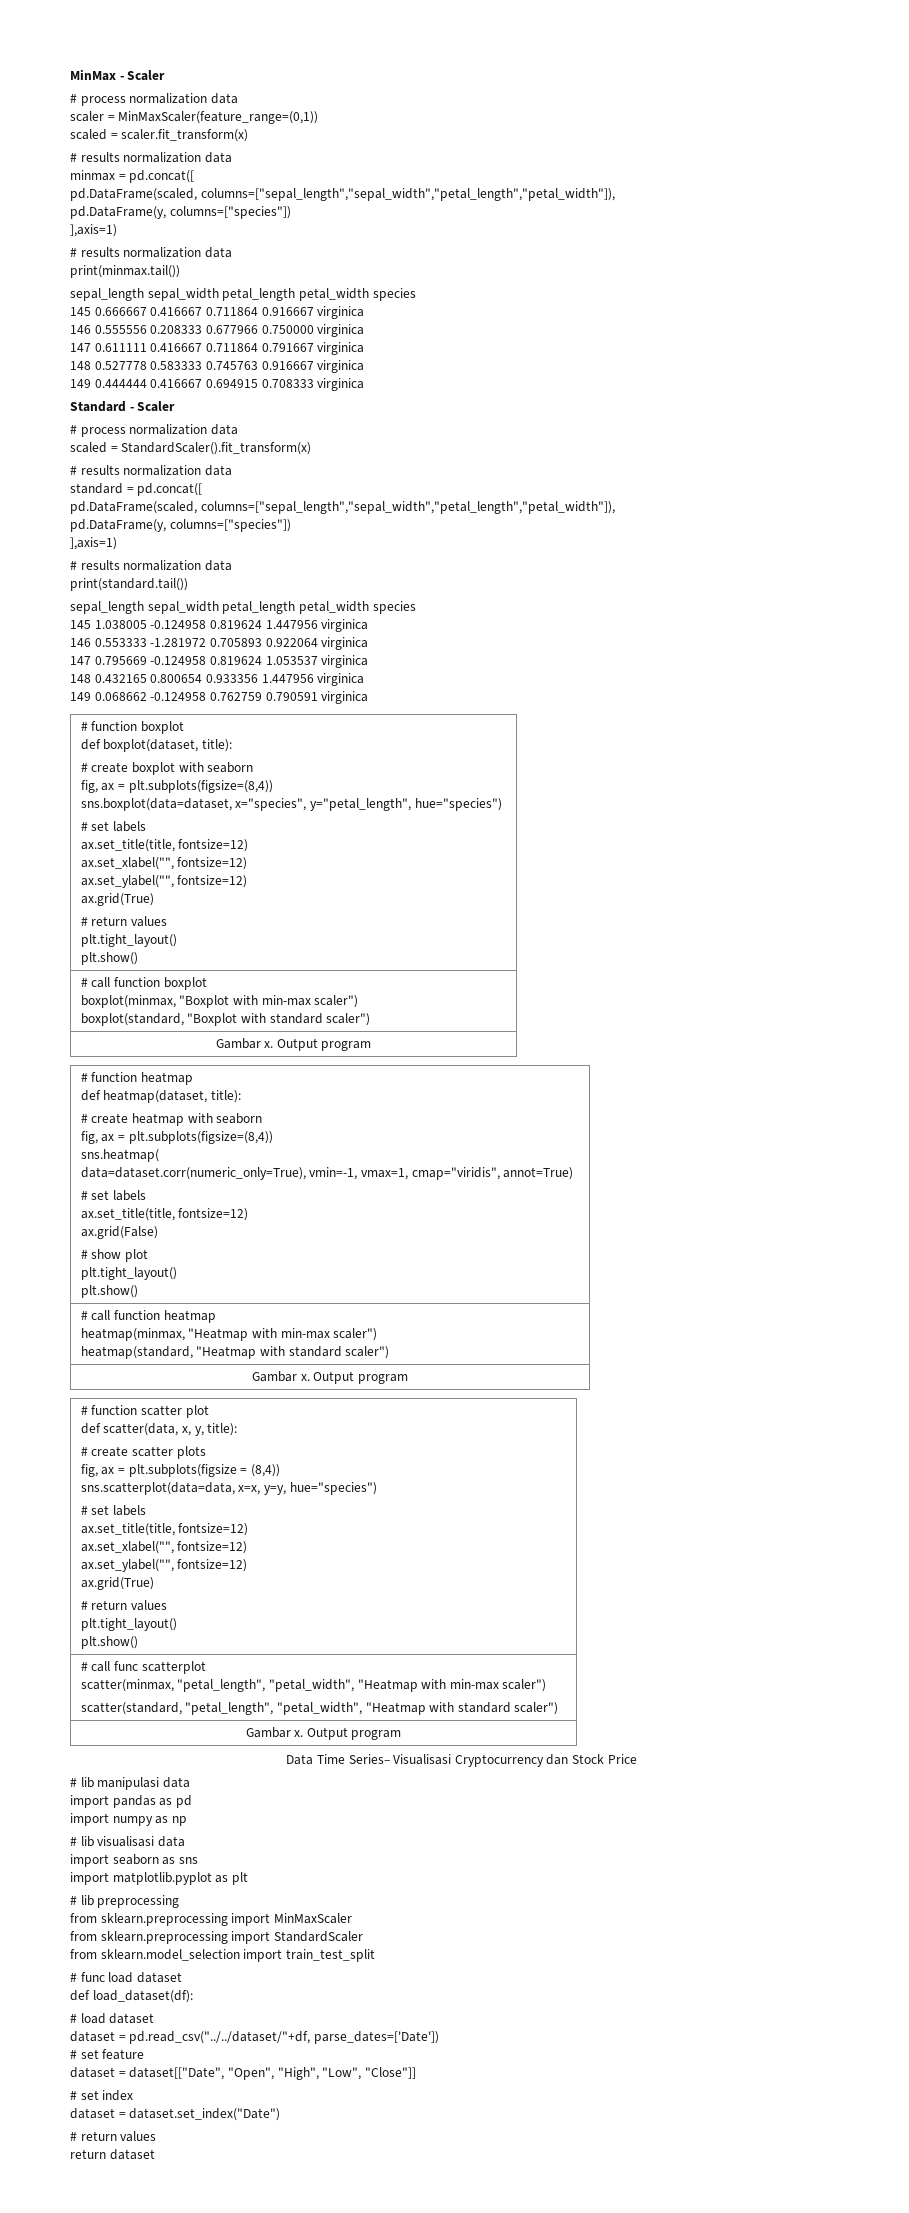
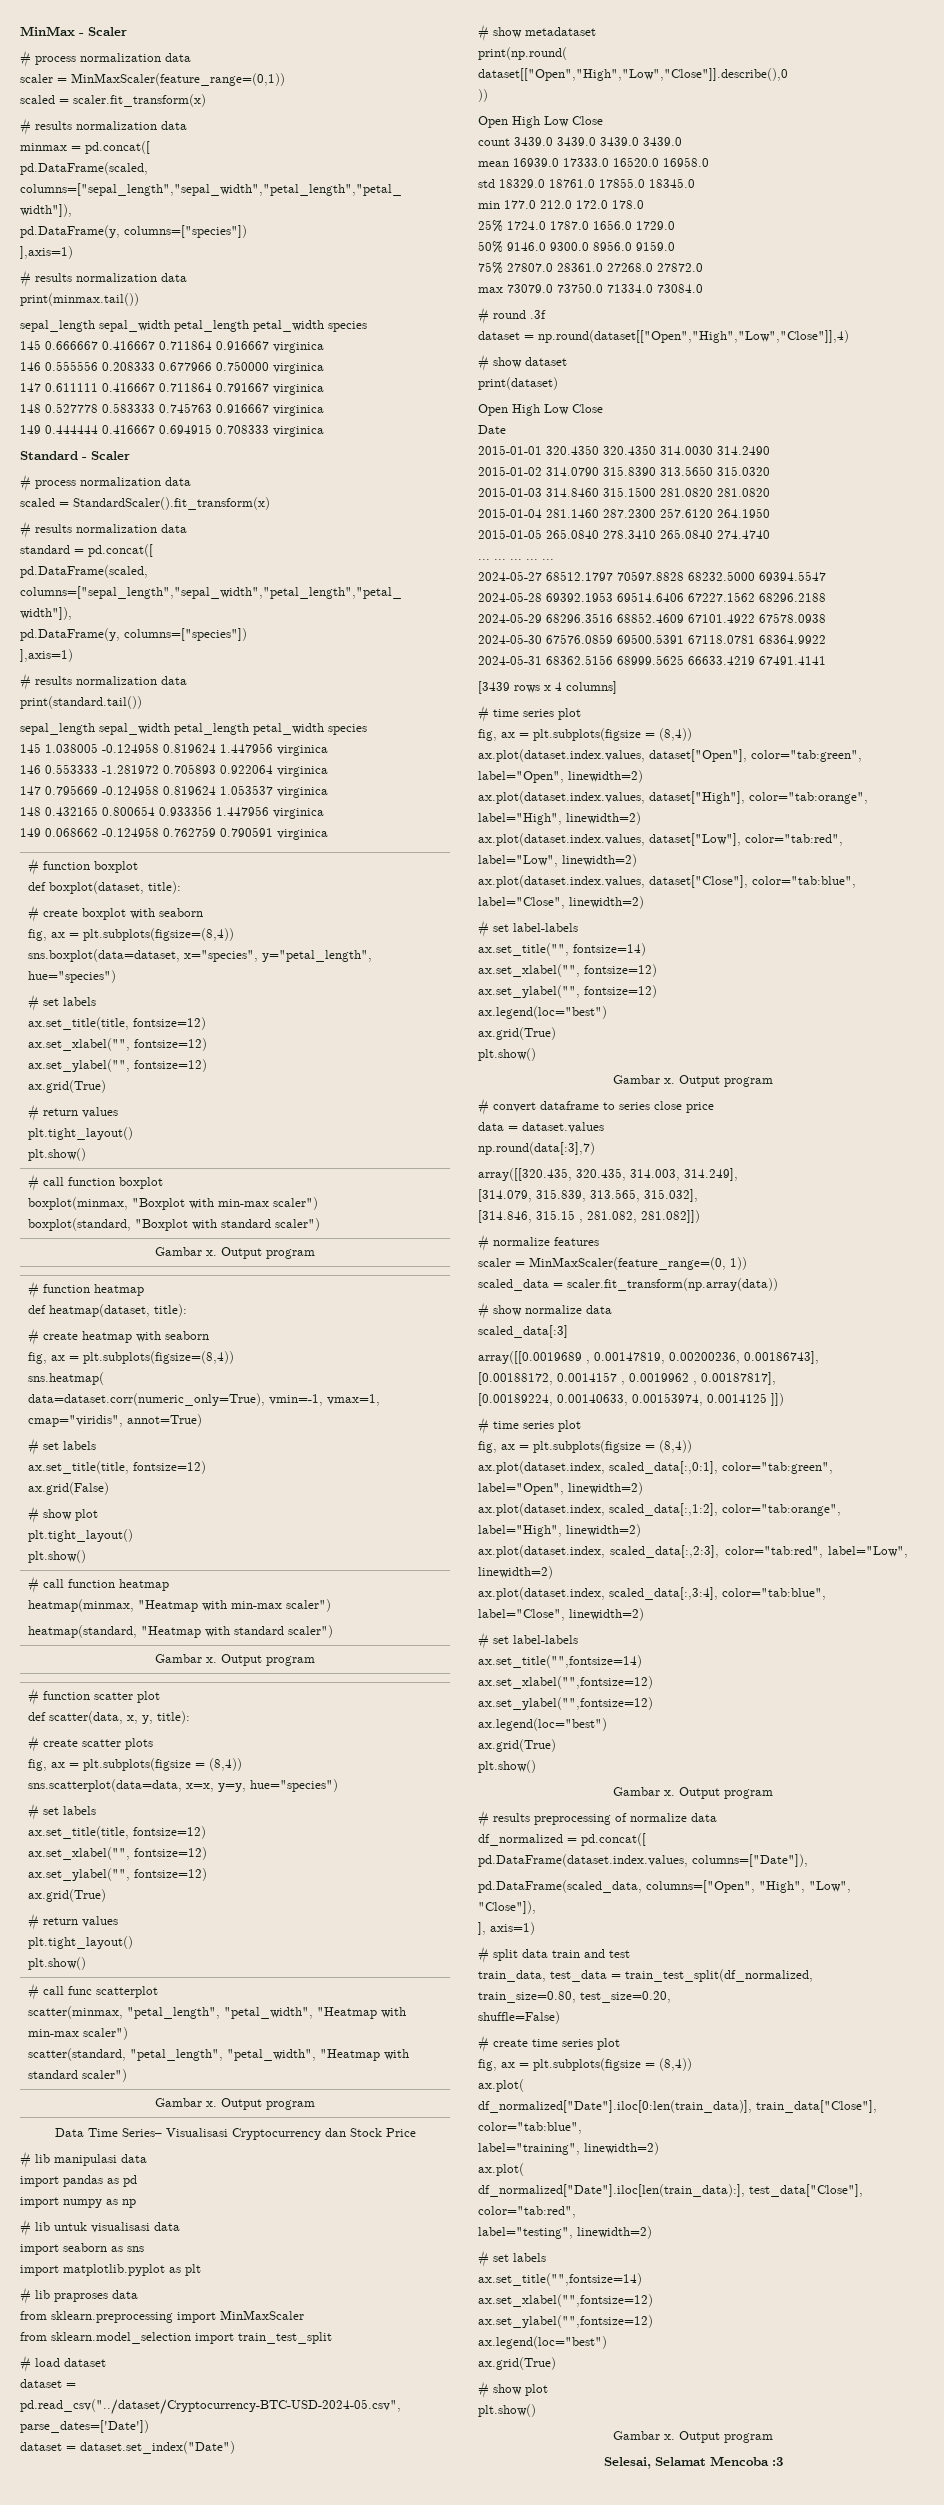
- # lib visualisasi data
+ # lib untuk visualisasi data
- # lib preprocessing
+ # lib praproses data
- from sklearn.preprocessing import StandardScaler
- # func load dataset
- def load_dataset(df):
- dataset = pd.read_csv("../../dataset/"+df, parse_dates=['Date'])
+ dataset = pd.read_csv("../dataset/Cryptocurrency-BTC-USD-2024-05.csv", parse_dates=['Date'])
- # set feature
- dataset = dataset[["Date", "Open", "High", "Low", "Close"]]
- # set index
  dataset = dataset.set_index("Date")
- # return values
- return dataset
+ # show metadataset
+ print(np.round(
+ dataset[["Open","High","Low","Close"]].describe(),0
+ ))
+ Open High Low Close
+ count 3439.0 3439.0 3439.0 3439.0
+ mean 16939.0 17333.0 16520.0 16958.0
+ std 18329.0 18761.0 17855.0 18345.0
+ min 177.0 212.0 172.0 178.0
+ 25% 1724.0 1787.0 1656.0 1729.0
+ 50% 9146.0 9300.0 8956.0 9159.0
+ 75% 27807.0 28361.0 27268.0 27872.0
+ max 73079.0 73750.0 71334.0 73084.0
+ # round .3f
+ dataset = np.round(dataset[["Open","High","Low","Close"]],4)
+ # show dataset
+ print(dataset)
+ Open High Low Close
+ Date
+ 2015-01-01 320.4350 320.4350 314.0030 314.2490
+ 2015-01-02 314.0790 315.8390 313.5650 315.0320
+ 2015-01-03 314.8460 315.1500 281.0820 281.0820
+ 2015-01-04 281.1460 287.2300 257.6120 264.1950
+ 2015-01-05 265.0840 278.3410 265.0840 274.4740
+ ... ... ... ... ...
+ 2024-05-27 68512.1797 70597.8828 68232.5000 69394.5547
+ 2024-05-28 69392.1953 69514.6406 67227.1562 68296.2188
+ 2024-05-29 68296.3516 68852.4609 67101.4922 67578.0938
+ 2024-05-30 67576.0859 69500.5391 67118.0781 68364.9922
+ 2024-05-31 68362.5156 68999.5625 66633.4219 67491.4141
+ [3439 rows x 4 columns]
+ # time series plot
+ fig, ax = plt.subplots(figsize = (8,4))
+ ax.plot(dataset.index.values, dataset["Open"], color="tab:green", label="Open", linewidth=2)
+ ax.plot(dataset.index.values, dataset["High"], color="tab:orange", label="High", linewidth=2)
+ ax.plot(dataset.index.values, dataset["Low"], color="tab:red", label="Low", linewidth=2)
+ ax.plot(dataset.index.values, dataset["Close"], color="tab:blue", label="Close", linewidth=2)
+ # set label-labels
+ ax.set_title("", fontsize=14)
+ ax.set_xlabel("", fontsize=12)
+ ax.set_ylabel("", fontsize=12)
+ ax.legend(loc="best")
+ ax.grid(True)
+ plt.show()
+ Gambar x. Output program
+ # convert dataframe to series close price
+ data = dataset.values
+ np.round(data[:3],7)
+ array([[320.435, 320.435, 314.003, 314.249],
+ [314.079, 315.839, 313.565, 315.032],
+ [314.846, 315.15 , 281.082, 281.082]])
+ # normalize features
+ scaler = MinMaxScaler(feature_range=(0, 1))
+ scaled_data = scaler.fit_transform(np.array(data))
+ # show normalize data
+ scaled_data[:3]
+ array([[0.0019689 , 0.00147819, 0.00200236, 0.00186743],
+ [0.00188172, 0.0014157 , 0.0019962 , 0.00187817],
+ [0.00189224, 0.00140633, 0.00153974, 0.0014125 ]])
+ # time series plot
+ fig, ax = plt.subplots(figsize = (8,4))
+ ax.plot(dataset.index, scaled_data[:,0:1], color="tab:green", label="Open", linewidth=2)
+ ax.plot(dataset.index, scaled_data[:,1:2], color="tab:orange", label="High", linewidth=2)
+ ax.plot(dataset.index, scaled_data[:,2:3], color="tab:red", label="Low", linewidth=2)
+ ax.plot(dataset.index, scaled_data[:,3:4], color="tab:blue", label="Close", linewidth=2)
+ # set label-labels
+ ax.set_title("",fontsize=14)
+ ax.set_xlabel("",fontsize=12)
+ ax.set_ylabel("",fontsize=12)
+ ax.legend(loc="best")
+ ax.grid(True)
+ plt.show()
+ Gambar x. Output program
+ # results preprocessing of normalize data
+ df_normalized = pd.concat([
+ pd.DataFrame(dataset.index.values, columns=["Date"]),
+ pd.DataFrame(scaled_data, columns=["Open", "High", "Low", "Close"]),
+ ], axis=1)
+ # split data train and test
+ train_data, test_data = train_test_split(df_normalized, train_size=0.80, test_size=0.20,
+ shuffle=False)
+ # create time series plot
+ fig, ax = plt.subplots(figsize = (8,4))
+ ax.plot(
+ df_normalized["Date"].iloc[0:len(train_data)], train_data["Close"], color="tab:blue",
+ label="training", linewidth=2)
+ ax.plot(
+ df_normalized["Date"].iloc[len(train_data):], test_data["Close"], color="tab:red",
+ label="testing", linewidth=2)
+ # set labels
+ ax.set_title("",fontsize=14)
+ ax.set_xlabel("",fontsize=12)
+ ax.set_ylabel("",fontsize=12)
+ ax.legend(loc="best")
+ ax.grid(True)
+ # show plot
+ plt.show()
+ Gambar x. Output program
+ Selesai, Selamat Mencoba :3

